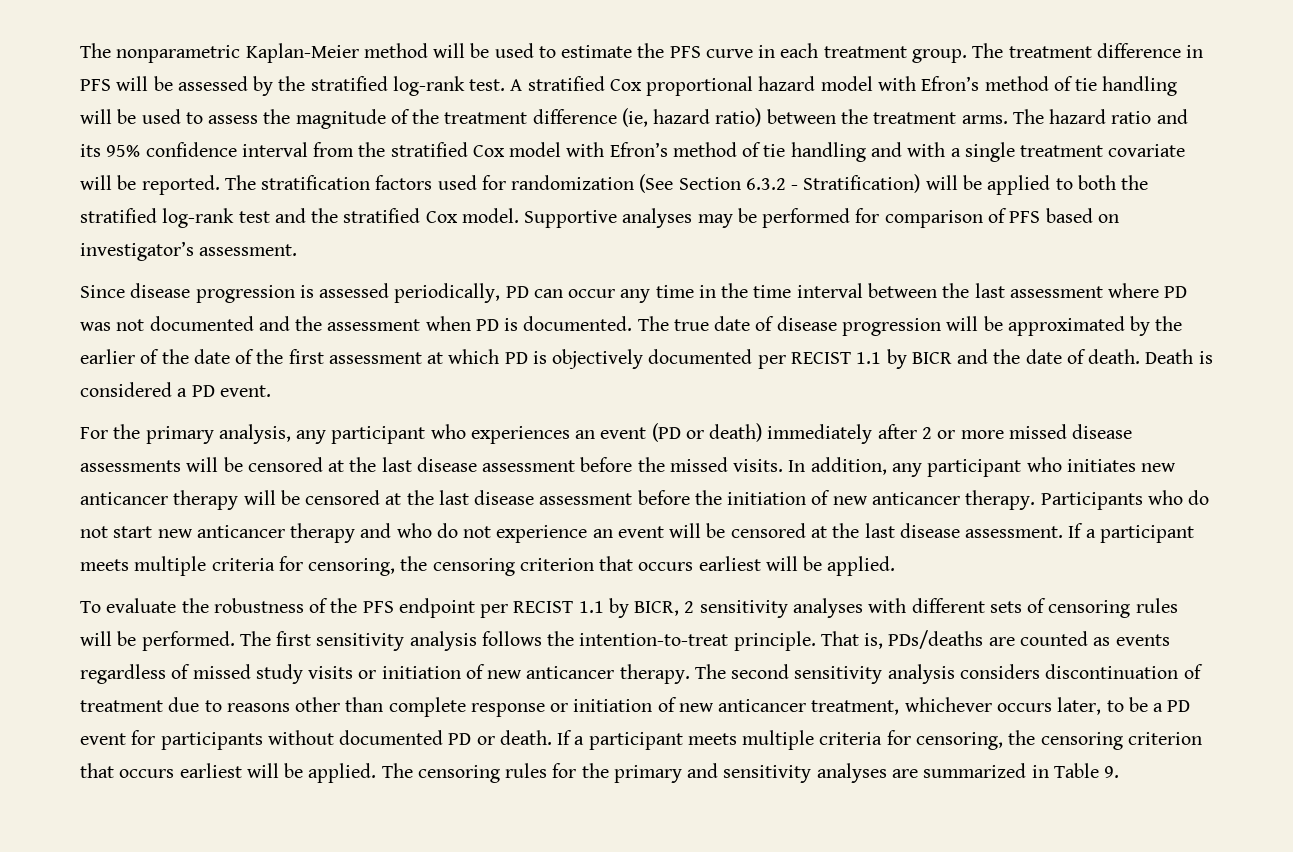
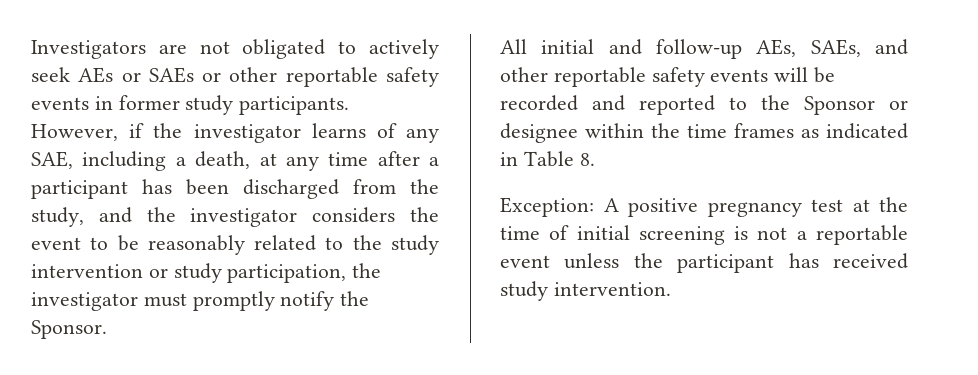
- The nonparametric Kaplan-Meier method will be used to estimate the PFS curve in each treatment group. The treatment difference in PFS will be assessed by the stratified log-rank test. A stratified Cox proportional hazard model with Efron’s method of tie handling will be used to assess the magnitude of the treatment difference (ie, hazard ratio) between the treatment arms. The hazard ratio and its 95% confidence interval from the stratified Cox model with Efron’s method of tie handling and with a single treatment covariate will be reported. The stratification factors used for randomization (See Section 6.3.2 - Stratification) will be applied to both the stratified log-rank test and the stratified Cox model. Supportive analyses may be performed for comparison of PFS based on investigator’s assessment.
- Since disease progression is assessed periodically, PD can occur any time in the time interval between the last assessment where PD was not documented and the assessment when PD is documented. The true date of disease progression will be approximated by the earlier of the date of the first assessment at which PD is objectively documented per RECIST 1.1 by BICR and the date of death. Death is considered a PD event.
- For the primary analysis, any participant who experiences an event (PD or death) immediately after 2 or more missed disease assessments will be censored at the last disease assessment before the missed visits. In addition, any participant who initiates new anticancer therapy will be censored at the last disease assessment before the initiation of new anticancer therapy. Participants who do not start new anticancer therapy and who do not experience an event will be censored at the last disease assessment. If a participant meets multiple criteria for censoring, the censoring criterion that occurs earliest will be applied.
- To evaluate the robustness of the PFS endpoint per RECIST 1.1 by BICR, 2 sensitivity analyses with different sets of censoring rules will be performed. The first sensitivity analysis follows the intention-to-treat principle. That is, PDs/deaths are counted as events regardless of missed study visits or initiation of new anticancer therapy. The second sensitivity analysis considers discontinuation of treatment due to reasons other than complete response or initiation of new anticancer treatment, whichever occurs later, to be a PD event for participants without documented PD or death. If a participant meets multiple criteria for censoring, the censoring criterion that occurs earliest will be applied. The censoring rules for the primary and sensitivity analyses are summarized in Table 9.
+ Investigators are not obligated to actively seek AEs or SAEs or other reportable safety events in former study participants. However, if the investigator learns of any SAE, including a death, at any time after a participant has been discharged from the study, and the investigator considers the event to be reasonably related to the study intervention or study participation, the investigator must promptly notify the Sponsor.
+ All initial and follow-up AEs, SAEs, and other reportable safety events will be recorded and reported to the Sponsor or designee within the time frames as indicated in Table 8.
+ Exception: A positive pregnancy test at the time of initial screening is not a reportable event unless the participant has received study intervention.

